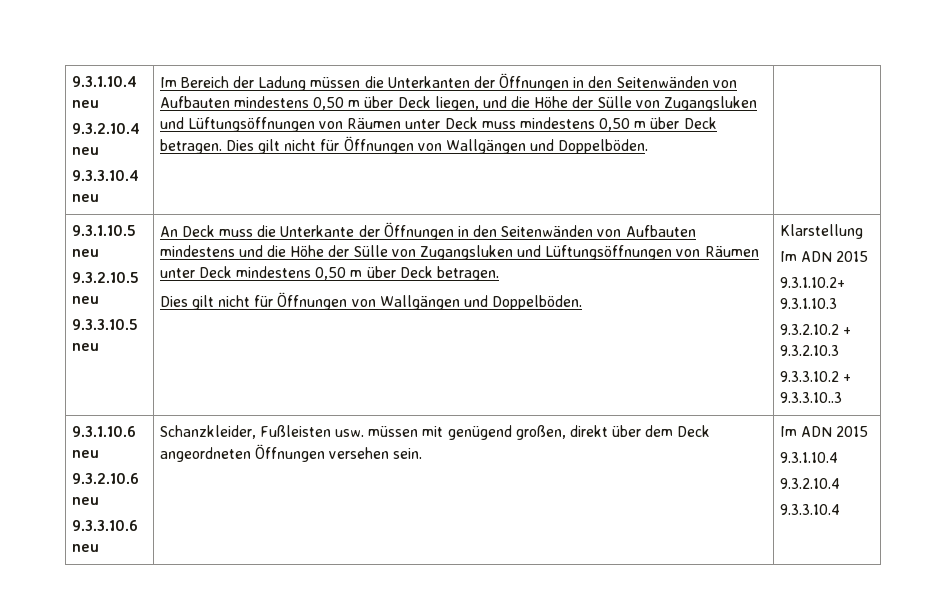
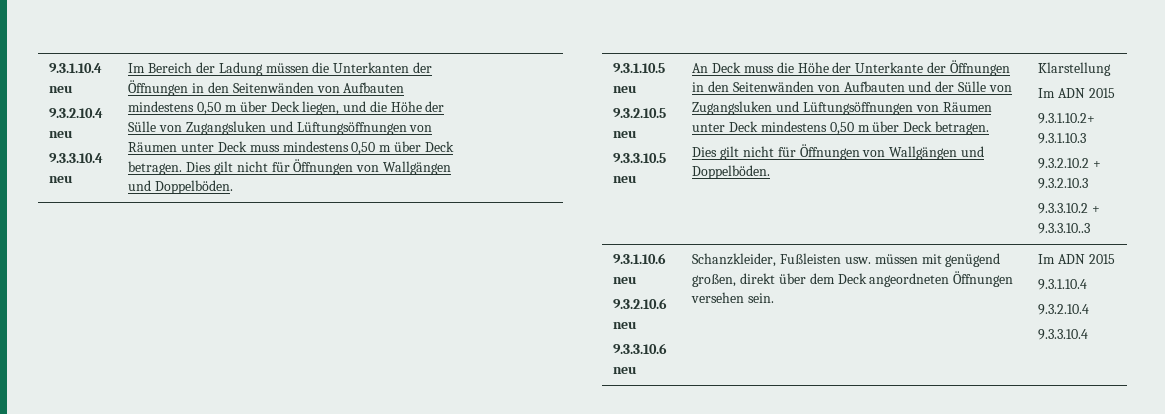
- An Deck muss die Unterkante der Öffnungen in den Seitenwänden von Aufbauten mindestens und die Höhe der Sülle von Zugangsluken und Lüftungsöffnungen von Räumen unter Deck mindestens 0,50 m über Deck betragen.
+ An Deck muss die Höhe der Unterkante der Öffnungen in den Seitenwänden von Aufbauten und der Sülle von Zugangsluken und Lüftungsöffnungen von Räumen unter Deck mindestens 0,50 m über Deck betragen.

